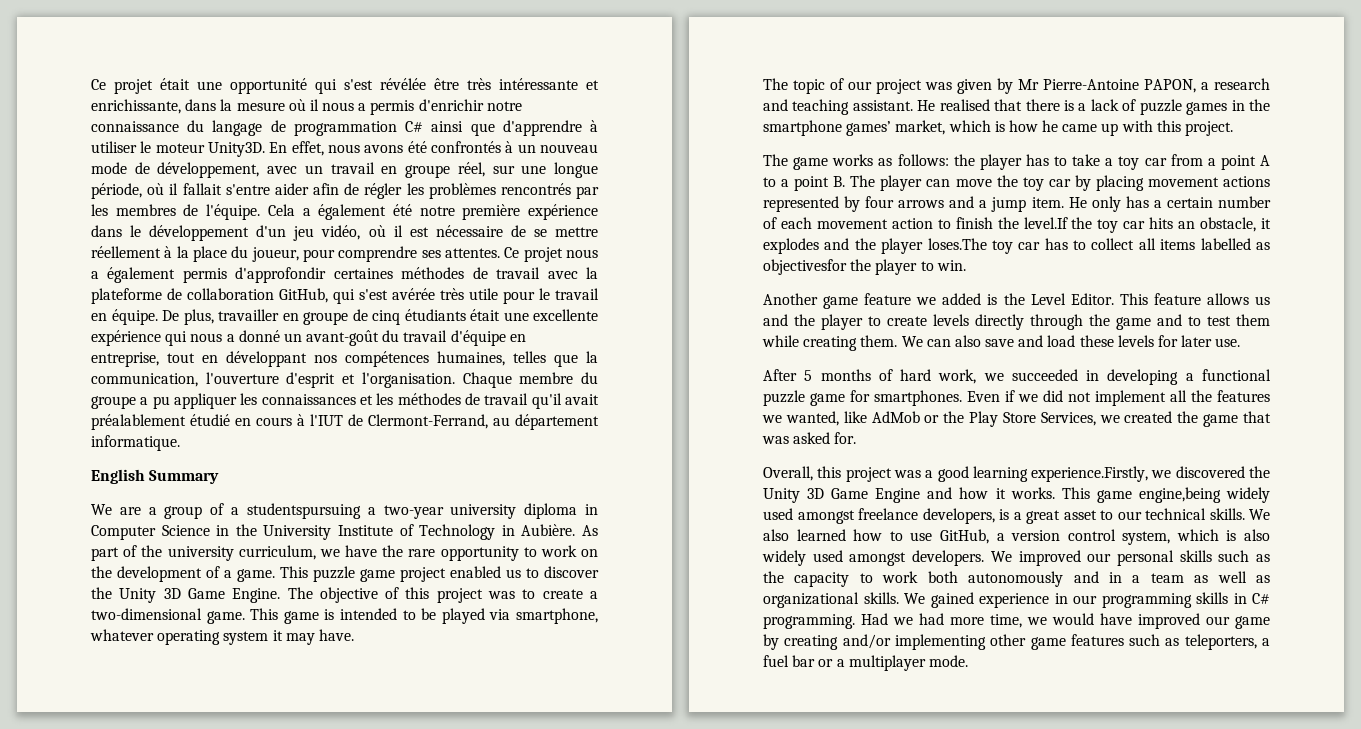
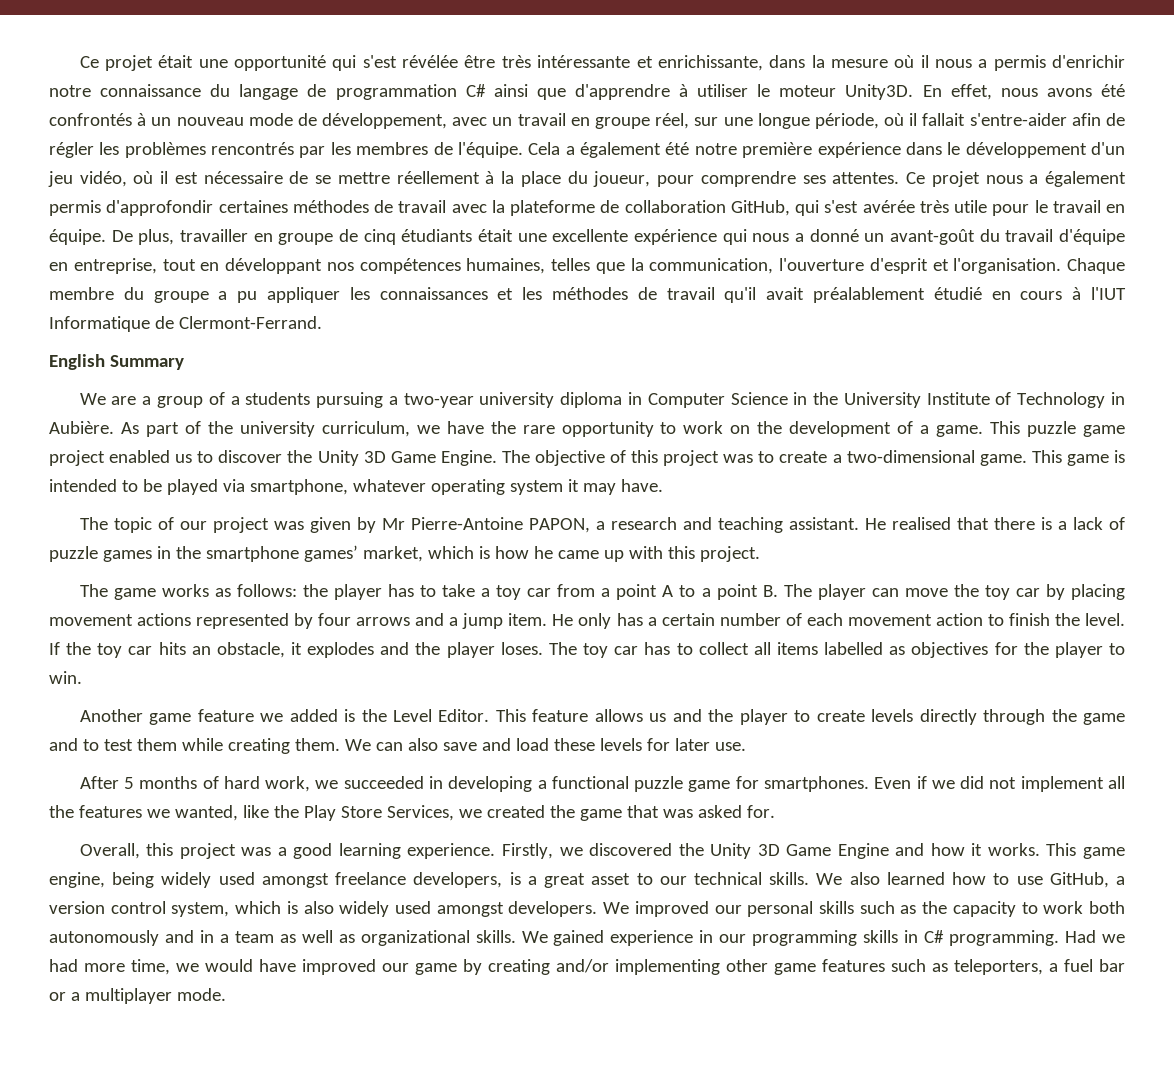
- En effet, nous avons été confrontés à un nouveau mode de développement, avec un travail en groupe réel, sur une longue période, où il fallait s'entre aider afin de régler les problèmes rencontrés par les membres de l'équipe.
+ En effet, nous avons été confrontés à un nouveau mode de développement, avec un travail en groupe réel, sur une longue période, où il fallait s'entre-aider afin de régler les problèmes rencontrés par les membres de l'équipe.
- Chaque membre du groupe a pu appliquer les connaissances et les méthodes de travail qu'il avait préalablement étudié en cours à l'IUT de Clermont-Ferrand, au département informatique.
+ Chaque membre du groupe a pu appliquer les connaissances et les méthodes de travail qu'il avait préalablement étudié en cours à l'IUT Informatique de Clermont-Ferrand.
- We are a group of a studentspursuing a two-year university diploma in Computer Science in the University Institute of Technology in Aubière.
+ We are a group of a students pursuing a two-year university diploma in Computer Science in the University Institute of Technology in Aubière.
- He only has a certain number of each movement action to finish the level.If the toy car hits an obstacle, it explodes and the player loses.The toy car has to collect all items labelled as objectivesfor the player to win.
+ He only has a certain number of each movement action to finish the level. If the toy car hits an obstacle, it explodes and the player loses. The toy car has to collect all items labelled as objectives for the player to win.
- Even if we did not implement all the features we wanted, like AdMob or the Play Store Services, we created the game that was asked for.
+ Even if we did not implement all the features we wanted, like the Play Store Services, we created the game that was asked for.
- Overall, this project was a good learning experience.Firstly, we discovered the Unity 3D Game Engine and how it works.
+ Overall, this project was a good learning experience. Firstly, we discovered the Unity 3D Game Engine and how it works.
- This game engine,being widely used amongst freelance developers, is a great asset to our technical skills.
+ This game engine, being widely used amongst freelance developers, is a great asset to our technical skills.

